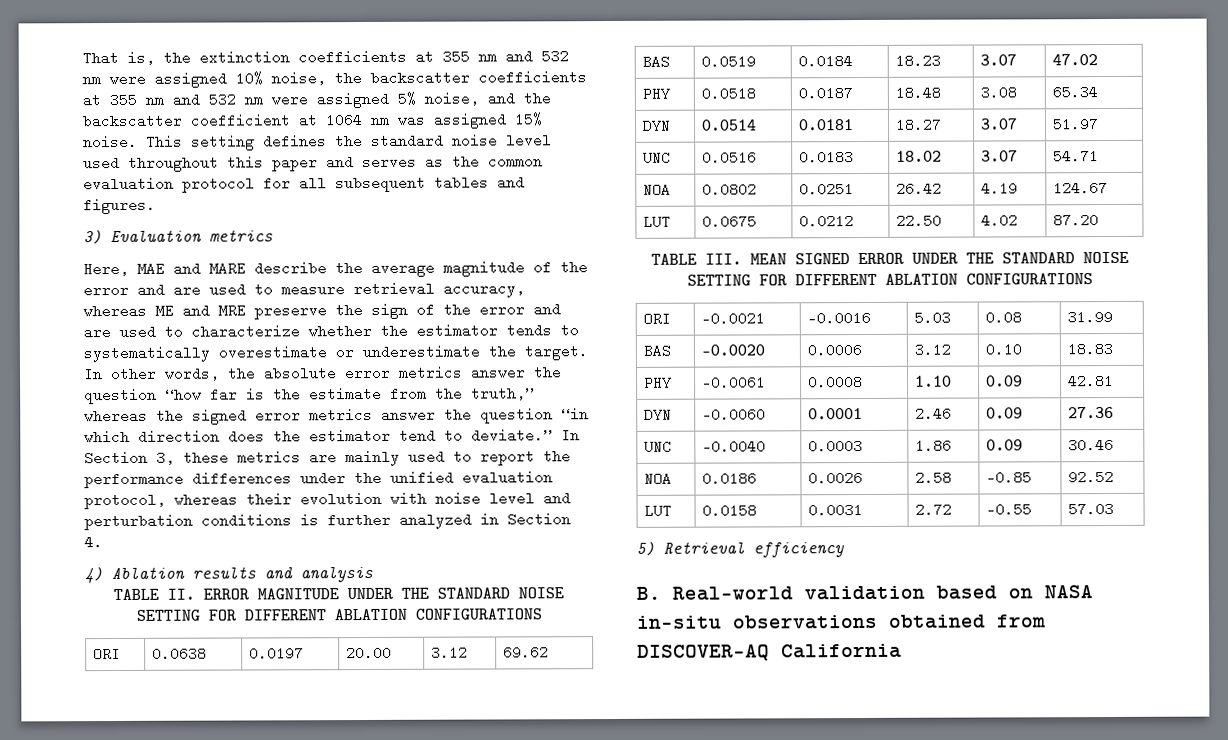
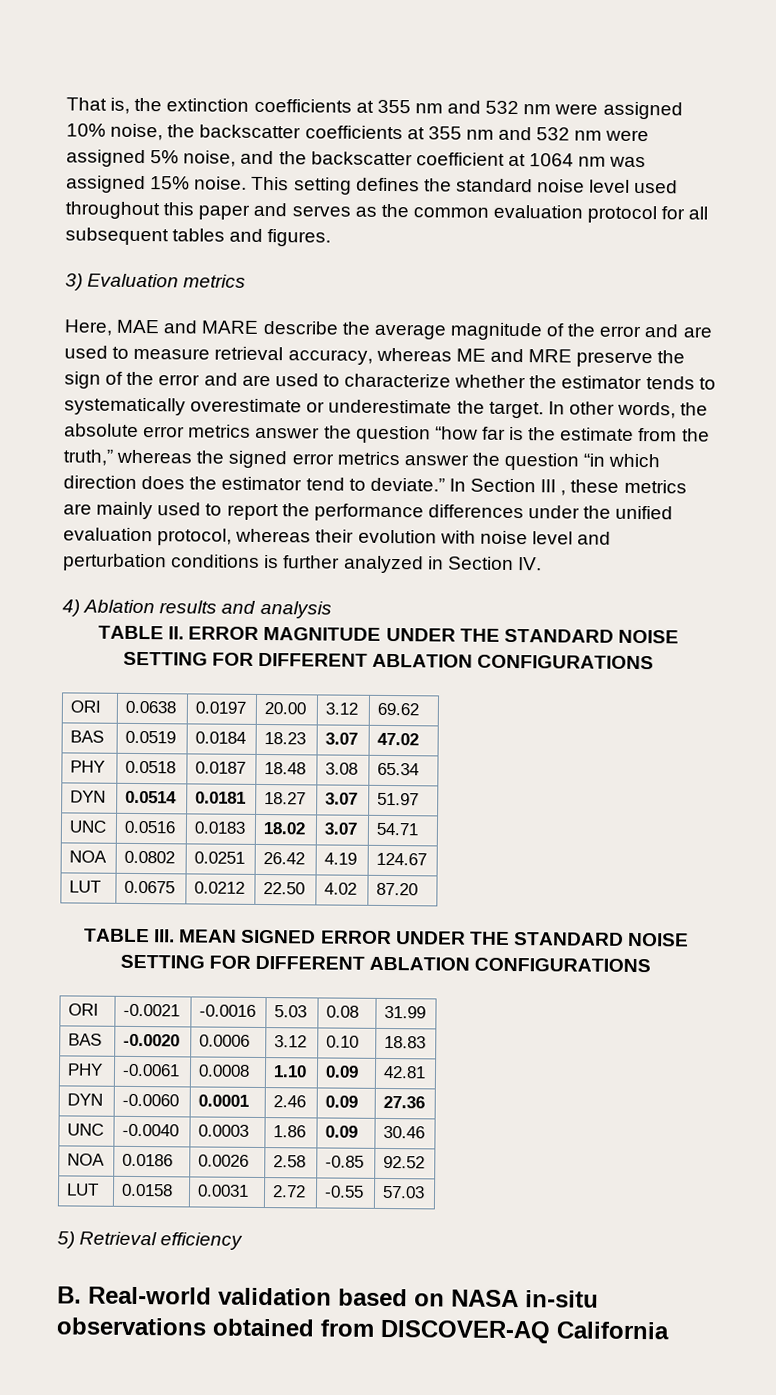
- In Section 3, these metrics are mainly used to report the performance differences under the unified evaluation protocol, whereas their evolution with noise level and perturbation conditions is further analyzed in Section 4.
+ In Section III , these metrics are mainly used to report the performance differences under the unified evaluation protocol, whereas their evolution with noise level and perturbation conditions is further analyzed in Section IV.

